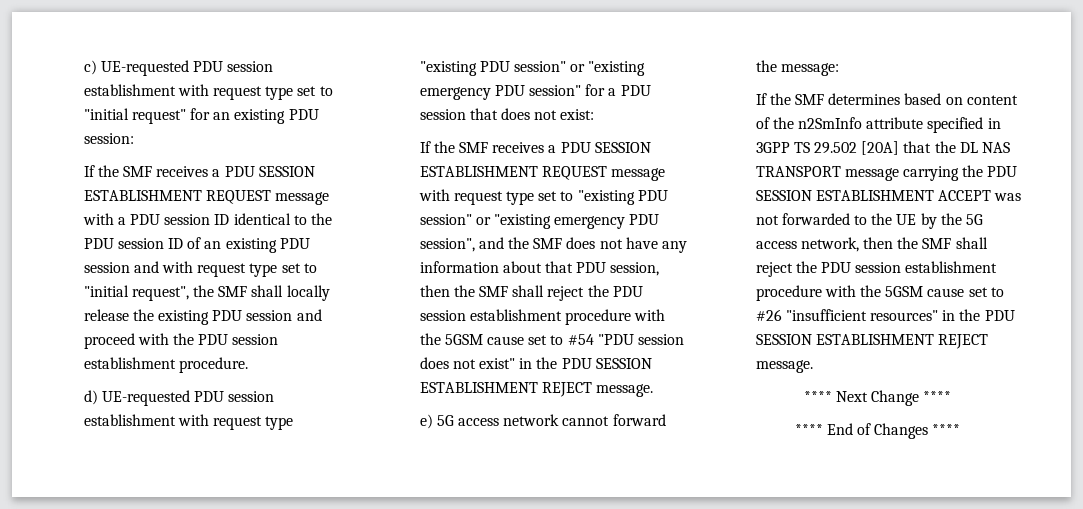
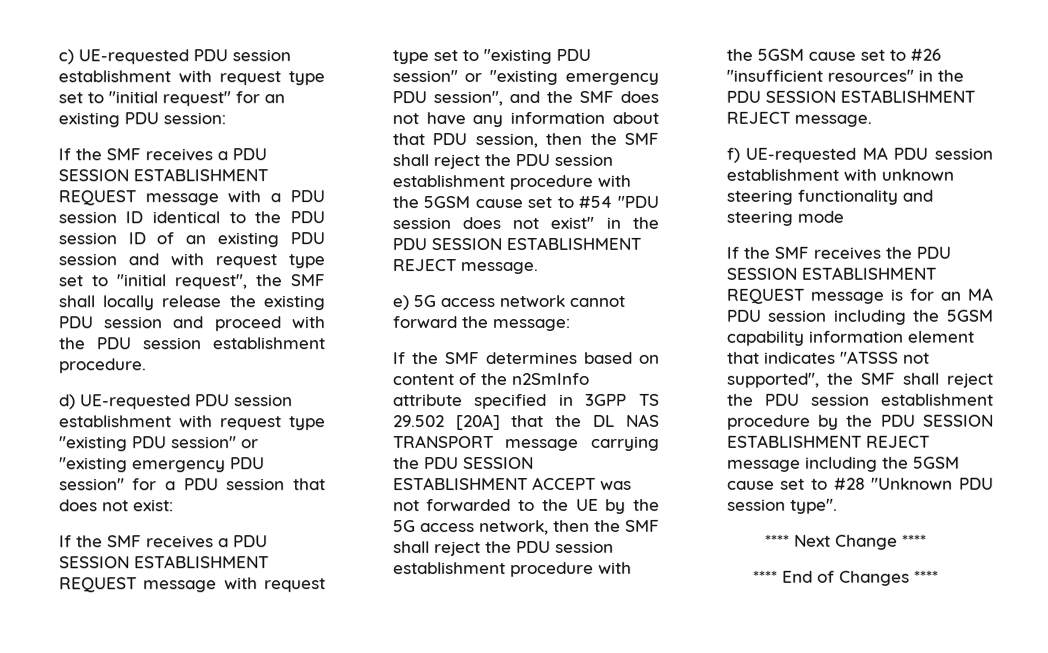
+ f) UE-requested MA PDU session establishment with unknown steering functionality and steering mode
+ If the SMF receives the PDU SESSION ESTABLISHMENT REQUEST message is for an MA PDU session including the 5GSM capability information element that indicates "ATSSS not supported", the SMF shall reject the PDU session establishment procedure by the PDU SESSION ESTABLISHMENT REJECT message including the 5GSM cause set to #28 "Unknown PDU session type".

